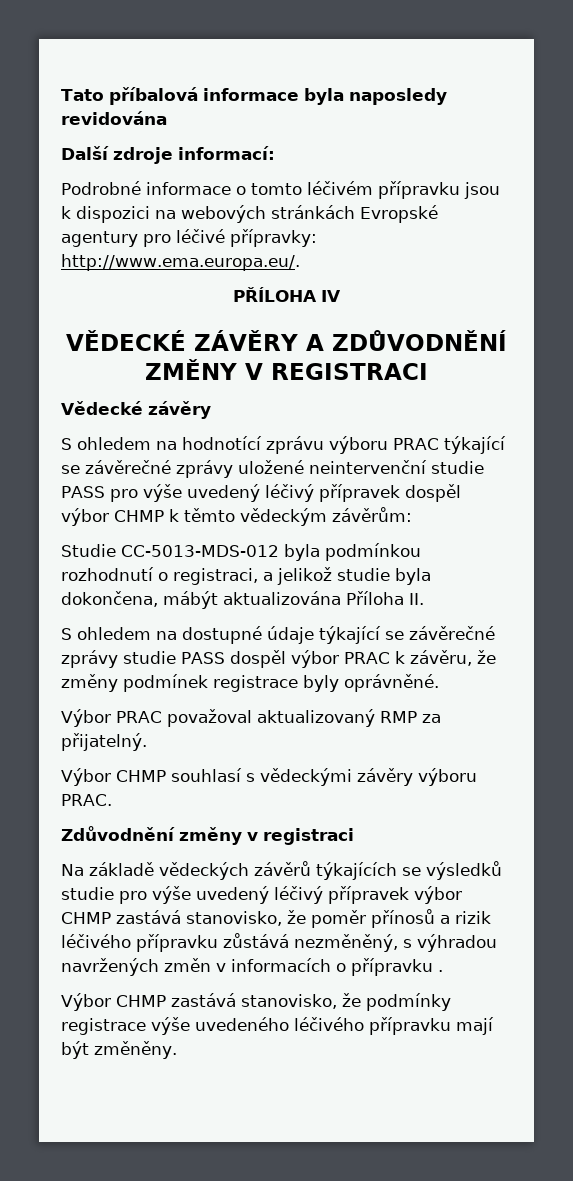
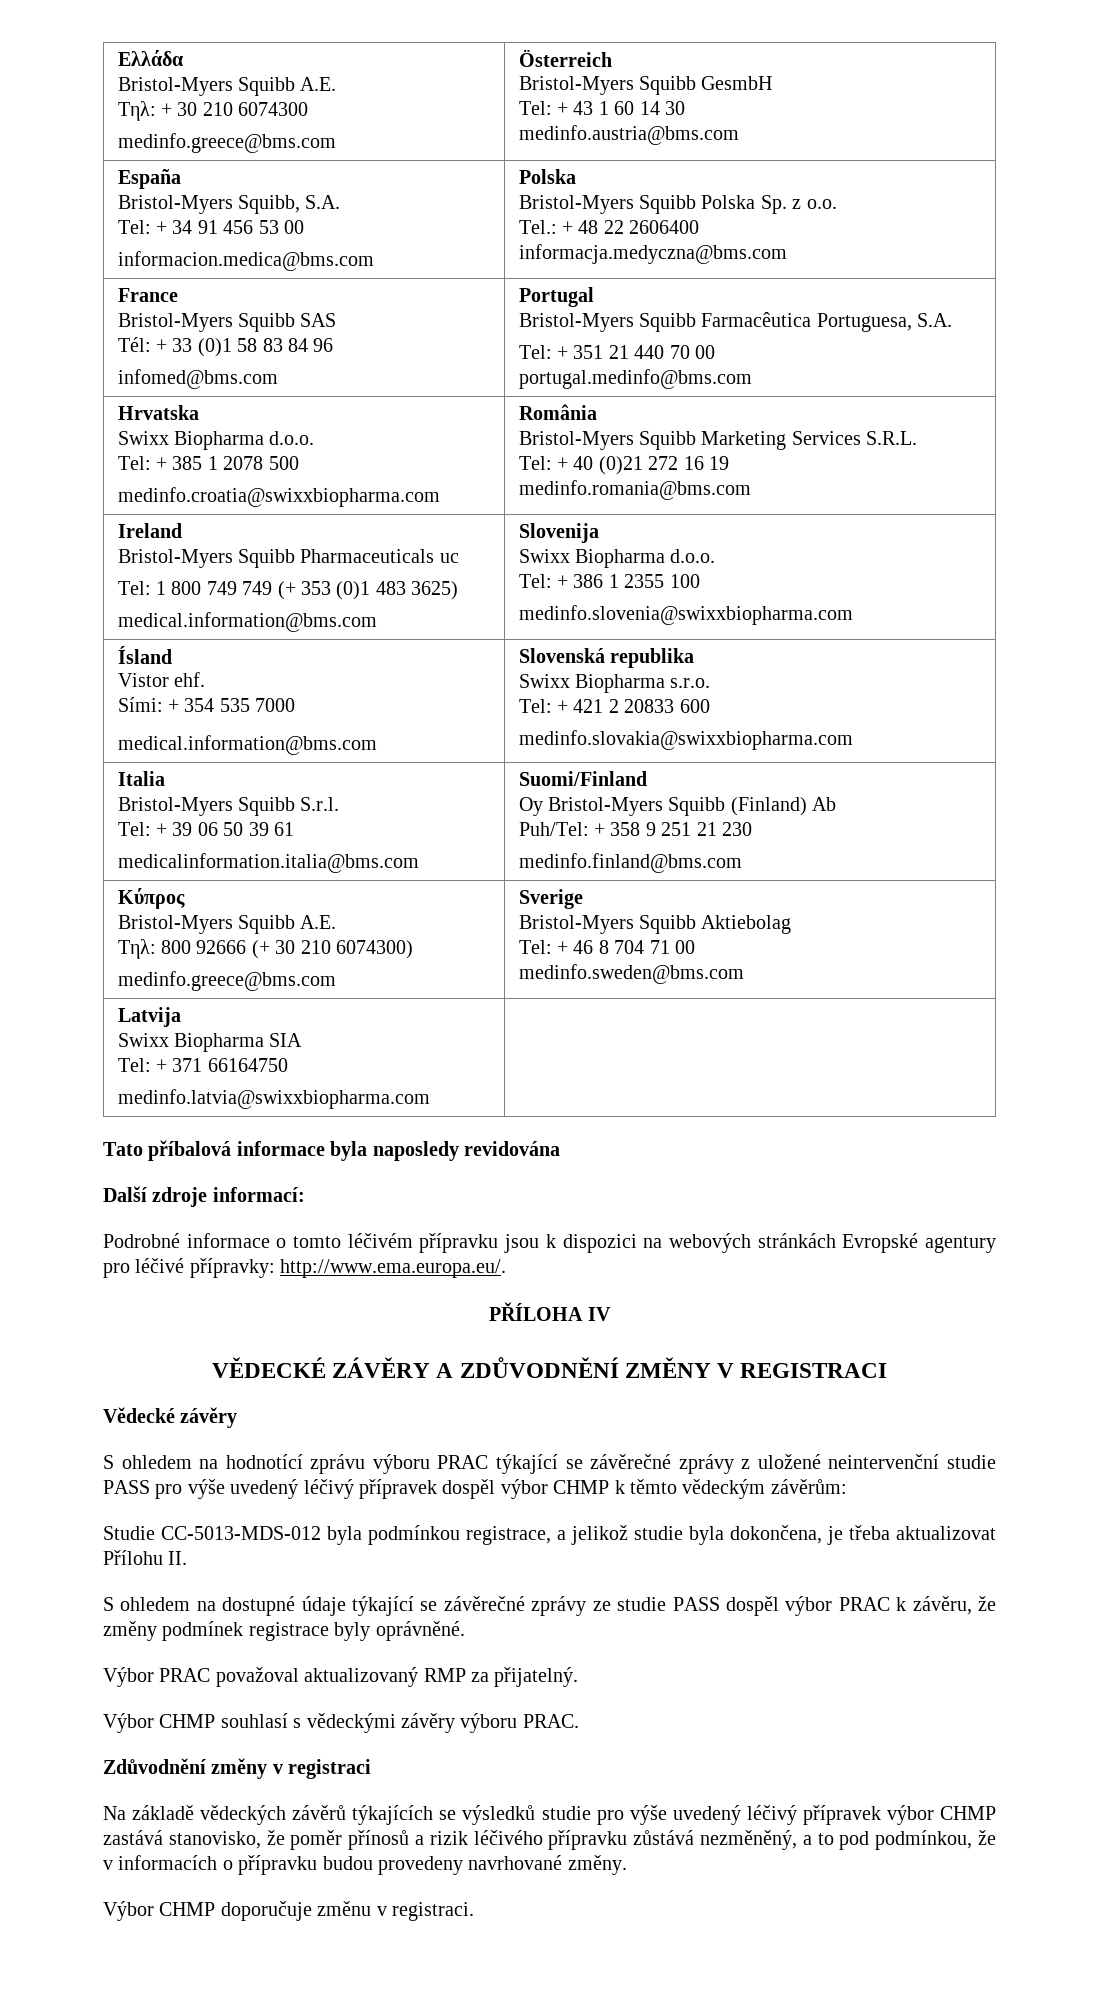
+ Ελλάδα
+ Bristol-Myers Squibb A.E.
+ Τηλ: + 30 210 6074300
+ medinfo.greece@bms.com | Österreich
+ Bristol-Myers Squibb GesmbH
+ Tel: + 43 1 60 14 30
+ medinfo.austria@bms.com
+ España
+ Bristol-Myers Squibb, S.A.
+ Tel: + 34 91 456 53 00
+ informacion.medica@bms.com | Polska
+ Bristol-Myers Squibb Polska Sp. z o.o.
+ Tel.: + 48 22 2606400
+ informacja.medyczna@bms.com
+ France
+ Bristol-Myers Squibb SAS
+ Tél: + 33 (0)1 58 83 84 96
+ infomed@bms.com | Portugal
+ Bristol-Myers Squibb Farmacêutica Portuguesa, S.A.
+ Tel: + 351 21 440 70 00
+ portugal.medinfo@bms.com
+ Hrvatska
+ Swixx Biopharma d.o.o.
+ Tel: + 385 1 2078 500
+ medinfo.croatia@swixxbiopharma.com | România
+ Bristol-Myers Squibb Marketing Services S.R.L.
+ Tel: + 40 (0)21 272 16 19
+ medinfo.romania@bms.com
+ Ireland
+ Bristol-Myers Squibb Pharmaceuticals uc
+ Tel: 1 800 749 749 (+ 353 (0)1 483 3625)
+ medical.information@bms.com | Slovenija
+ Swixx Biopharma d.o.o.
+ Tel: + 386 1 2355 100
+ medinfo.slovenia@swixxbiopharma.com
+ Ísland
+ Vistor ehf.
+ Sími: + 354 535 7000
+ medical.information@bms.com | Slovenská republika
+ Swixx Biopharma s.r.o.
+ Tel: + 421 2 20833 600
+ medinfo.slovakia@swixxbiopharma.com
+ Italia
+ Bristol-Myers Squibb S.r.l.
+ Tel: + 39 06 50 39 61
+ medicalinformation.italia@bms.com | Suomi/Finland
+ Oy Bristol-Myers Squibb (Finland) Ab
+ Puh/Tel: + 358 9 251 21 230
+ medinfo.finland@bms.com
+ Κύπρος
+ Bristol-Myers Squibb A.E.
+ Τηλ: 800 92666 (+ 30 210 6074300)
+ medinfo.greece@bms.com | Sverige
+ Bristol-Myers Squibb Aktiebolag
+ Tel: + 46 8 704 71 00
+ medinfo.sweden@bms.com
+ Latvija
+ Swixx Biopharma SIA
+ Tel: + 371 66164750
+ medinfo.latvia@swixxbiopharma.com |
- S ohledem na hodnotící zprávu výboru PRAC týkající se závěrečné zprávy uložené neintervenční studie PASS pro výše uvedený léčivý přípravek dospěl výbor CHMP k těmto vědeckým závěrům:
+ S ohledem na hodnotící zprávu výboru PRAC týkající se závěrečné zprávy z uložené neintervenční studie PASS pro výše uvedený léčivý přípravek dospěl výbor CHMP k těmto vědeckým závěrům:
- Studie CC-5013-MDS-012 byla podmínkou rozhodnutí o registraci, a jelikož studie byla dokončena, mábýt aktualizována Příloha II.
+ Studie CC-5013-MDS-012 byla podmínkou registrace, a jelikož studie byla dokončena, je třeba aktualizovat Přílohu II.
- S ohledem na dostupné údaje týkající se závěrečné zprávy studie PASS dospěl výbor PRAC k závěru, že změny podmínek registrace byly oprávněné.
+ S ohledem na dostupné údaje týkající se závěrečné zprávy ze studie PASS dospěl výbor PRAC k závěru, že změny podmínek registrace byly oprávněné.
- Na základě vědeckých závěrů týkajících se výsledků studie pro výše uvedený léčivý přípravek výbor CHMP zastává stanovisko, že poměr přínosů a rizik léčivého přípravku zůstává nezměněný, s výhradou navržených změn v informacích o přípravku .
- Výbor CHMP zastává stanovisko, že podmínky registrace výše uvedeného léčivého přípravku mají být změněny.
+ Na základě vědeckých závěrů týkajících se výsledků studie pro výše uvedený léčivý přípravek výbor CHMP zastává stanovisko, že poměr přínosů a rizik léčivého přípravku zůstává nezměněný, a to pod podmínkou, že v informacích o přípravku budou provedeny navrhované změny.
+ Výbor CHMP doporučuje změnu v registraci.

